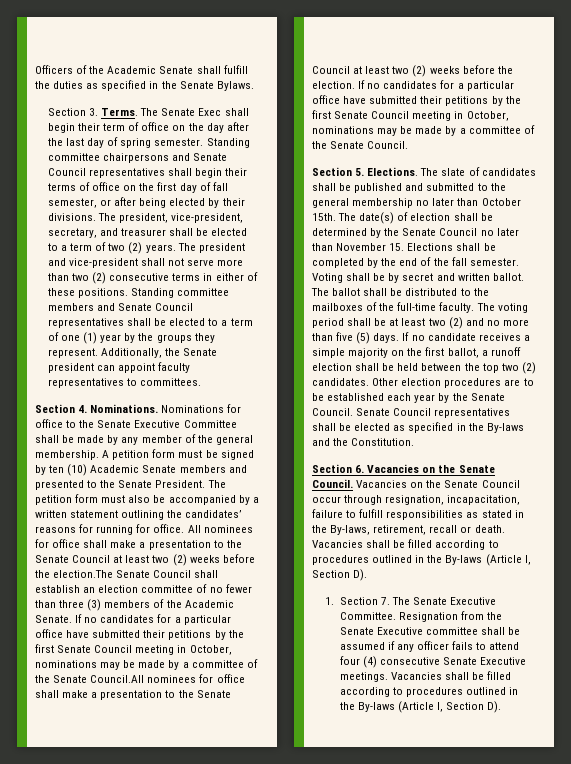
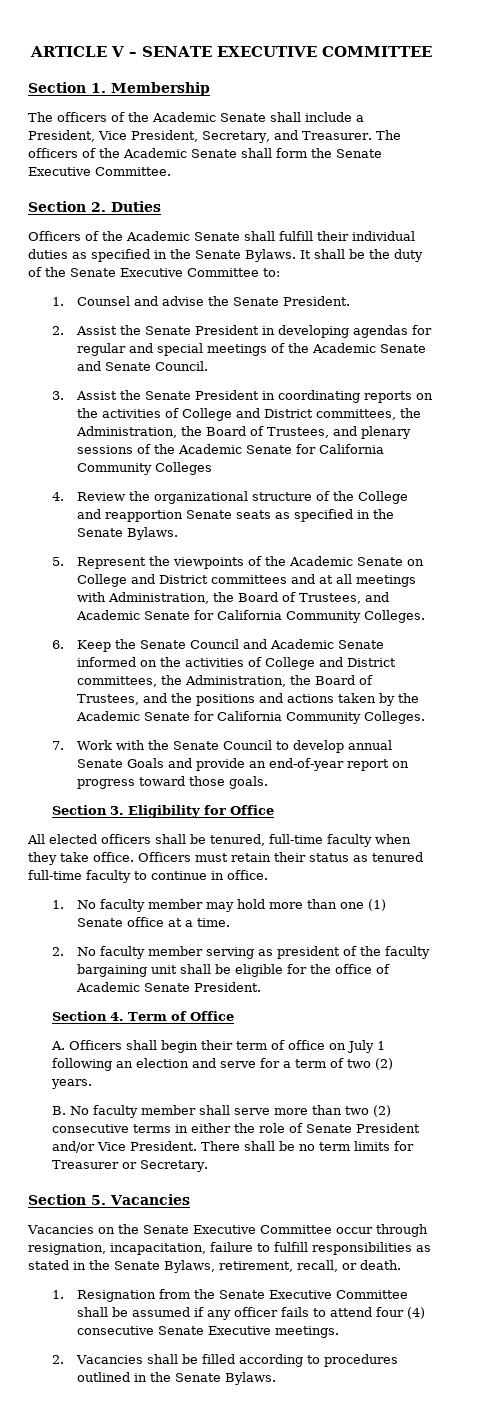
+ ARTICLE V – SENATE EXECUTIVE COMMITTEE
+ Section 1. Membership
+ The officers of the Academic Senate shall include a President, Vice President, Secretary, and Treasurer. The officers of the Academic Senate shall form the Senate Executive Committee.
+ Section 2. Duties
- Officers of the Academic Senate shall fulfill the duties as specified in the Senate Bylaws.
- Section 3. Terms. The Senate Exec shall begin their term of office on the day after the last day of spring semester. Standing committee chairpersons and Senate Council representatives shall begin their terms of office on the first day of fall semester, or after being elected by their divisions. The president, vice-president, secretary, and treasurer shall be elected to a term of two (2) years. The president and vice-president shall not serve more than two (2) consecutive terms in either of these positions. Standing committee members and Senate Council representatives shall be elected to a term of one (1) year by the groups they represent. Additionally, the Senate president can appoint faculty representatives to committees.
- Section 4. Nominations. Nominations for office to the Senate Executive Committee shall be made by any member of the general membership. A petition form must be signed by ten (10) Academic Senate members and presented to the Senate President. The petition form must also be accompanied by a written statement outlining the candidates’ reasons for running for office. All nominees for office shall make a presentation to the Senate Council at least two (2) weeks before the election.The Senate Council shall establish an election committee of no fewer than three (3) members of the Academic Senate. If no candidates for a particular office have submitted their petitions by the first Senate Council meeting in October, nominations may be made by a committee of the Senate Council.All nominees for office shall make a presentation to the Senate Council at least two (2) weeks before the election. If no candidates for a particular office have submitted their petitions by the first Senate Council meeting in October, nominations may be made by a committee of the Senate Council.
- Section 5. Elections. The slate of candidates shall be published and submitted to the general membership no later than October 15th. The date(s) of election shall be determined by the Senate Council no later than November 15. Elections shall be completed by the end of the fall semester. Voting shall be by secret and written ballot. The ballot shall be distributed to the mailboxes of the full-time faculty. The voting period shall be at least two (2) and no more than five (5) days. If no candidate receives a simple majority on the first ballot, a runoff election shall be held between the top two (2) candidates. Other election procedures are to be established each year by the Senate Council. Senate Council representatives shall be elected as specified in the By-laws and the Constitution.
- Section 6. Vacancies on the Senate Council. Vacancies on the Senate Council occur through resignation, incapacitation, failure to fulfill responsibilities as stated in the By-laws, retirement, recall or death. Vacancies shall be filled according to procedures outlined in the By-laws (Article I, Section D).
- 1. Section 7. The Senate Executive Committee. Resignation from the Senate Executive committee shall be assumed if any officer fails to attend four (4) consecutive Senate Executive meetings. Vacancies shall be filled according to procedures outlined in the By-laws (Article I, Section D).
+ Officers of the Academic Senate shall fulfill their individual duties as specified in the Senate Bylaws. It shall be the duty of the Senate Executive Committee to:
+ 1. Counsel and advise the Senate President.
+ 2. Assist the Senate President in developing agendas for regular and special meetings of the Academic Senate and Senate Council.
+ 3. Assist the Senate President in coordinating reports on the activities of College and District committees, the Administration, the Board of Trustees, and plenary sessions of the Academic Senate for California Community Colleges
+ 4. Review the organizational structure of the College and reapportion Senate seats as specified in the Senate Bylaws.
+ 5. Represent the viewpoints of the Academic Senate on College and District committees and at all meetings with Administration, the Board of Trustees, and Academic Senate for California Community Colleges.
+ 6. Keep the Senate Council and Academic Senate informed on the activities of College and District committees, the Administration, the Board of Trustees, and the positions and actions taken by the Academic Senate for California Community Colleges.
+ 7. Work with the Senate Council to develop annual Senate Goals and provide an end-of-year report on progress toward those goals.
+ Section 3. Eligibility for Office
+ All elected officers shall be tenured, full-time faculty when they take office. Officers must retain their status as tenured full-time faculty to continue in office.
+ 1. No faculty member may hold more than one (1) Senate office at a time.
+ 2. No faculty member serving as president of the faculty bargaining unit shall be eligible for the office of Academic Senate President.
+ Section 4. Term of Office
+ A. Officers shall begin their term of office on July 1 following an election and serve for a term of two (2) years.
+ B. No faculty member shall serve more than two (2) consecutive terms in either the role of Senate President and/or Vice President. There shall be no term limits for Treasurer or Secretary.
+ Section 5. Vacancies
+ Vacancies on the Senate Executive Committee occur through resignation, incapacitation, failure to fulfill responsibilities as stated in the Senate Bylaws, retirement, recall, or death.
+ 1. Resignation from the Senate Executive Committee shall be assumed if any officer fails to attend four (4) consecutive Senate Executive meetings.
+ 2. Vacancies shall be filled according to procedures outlined in the Senate Bylaws.

